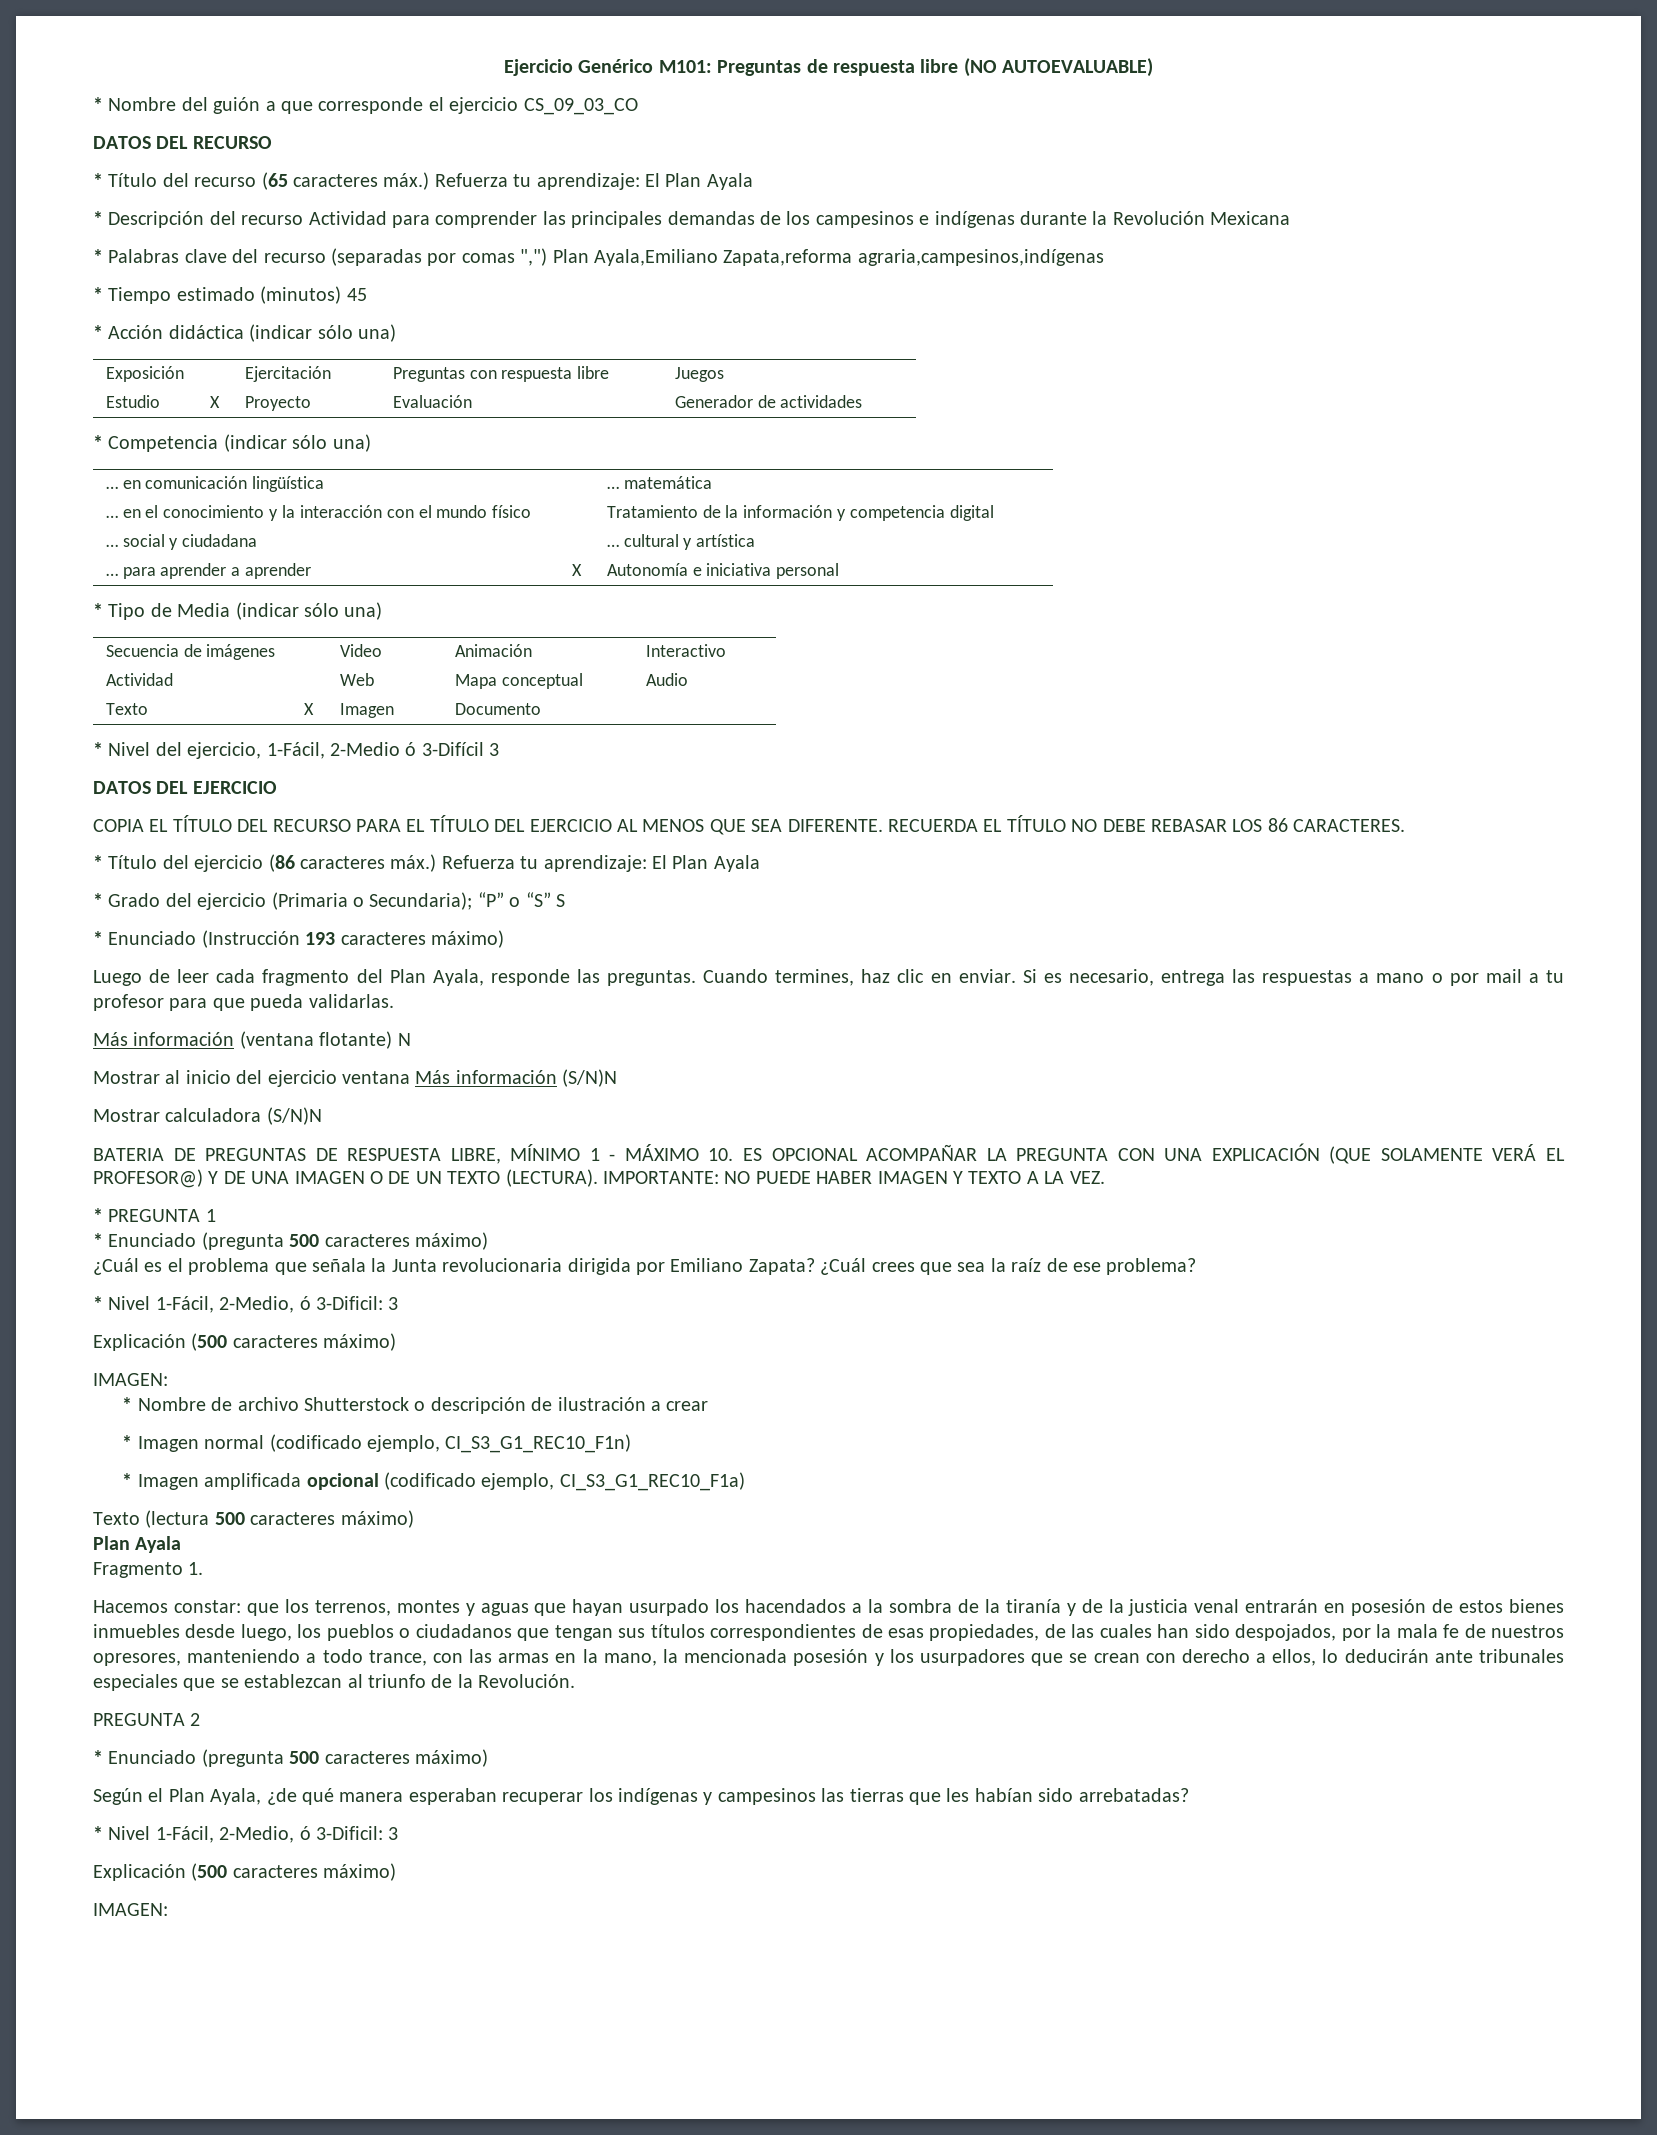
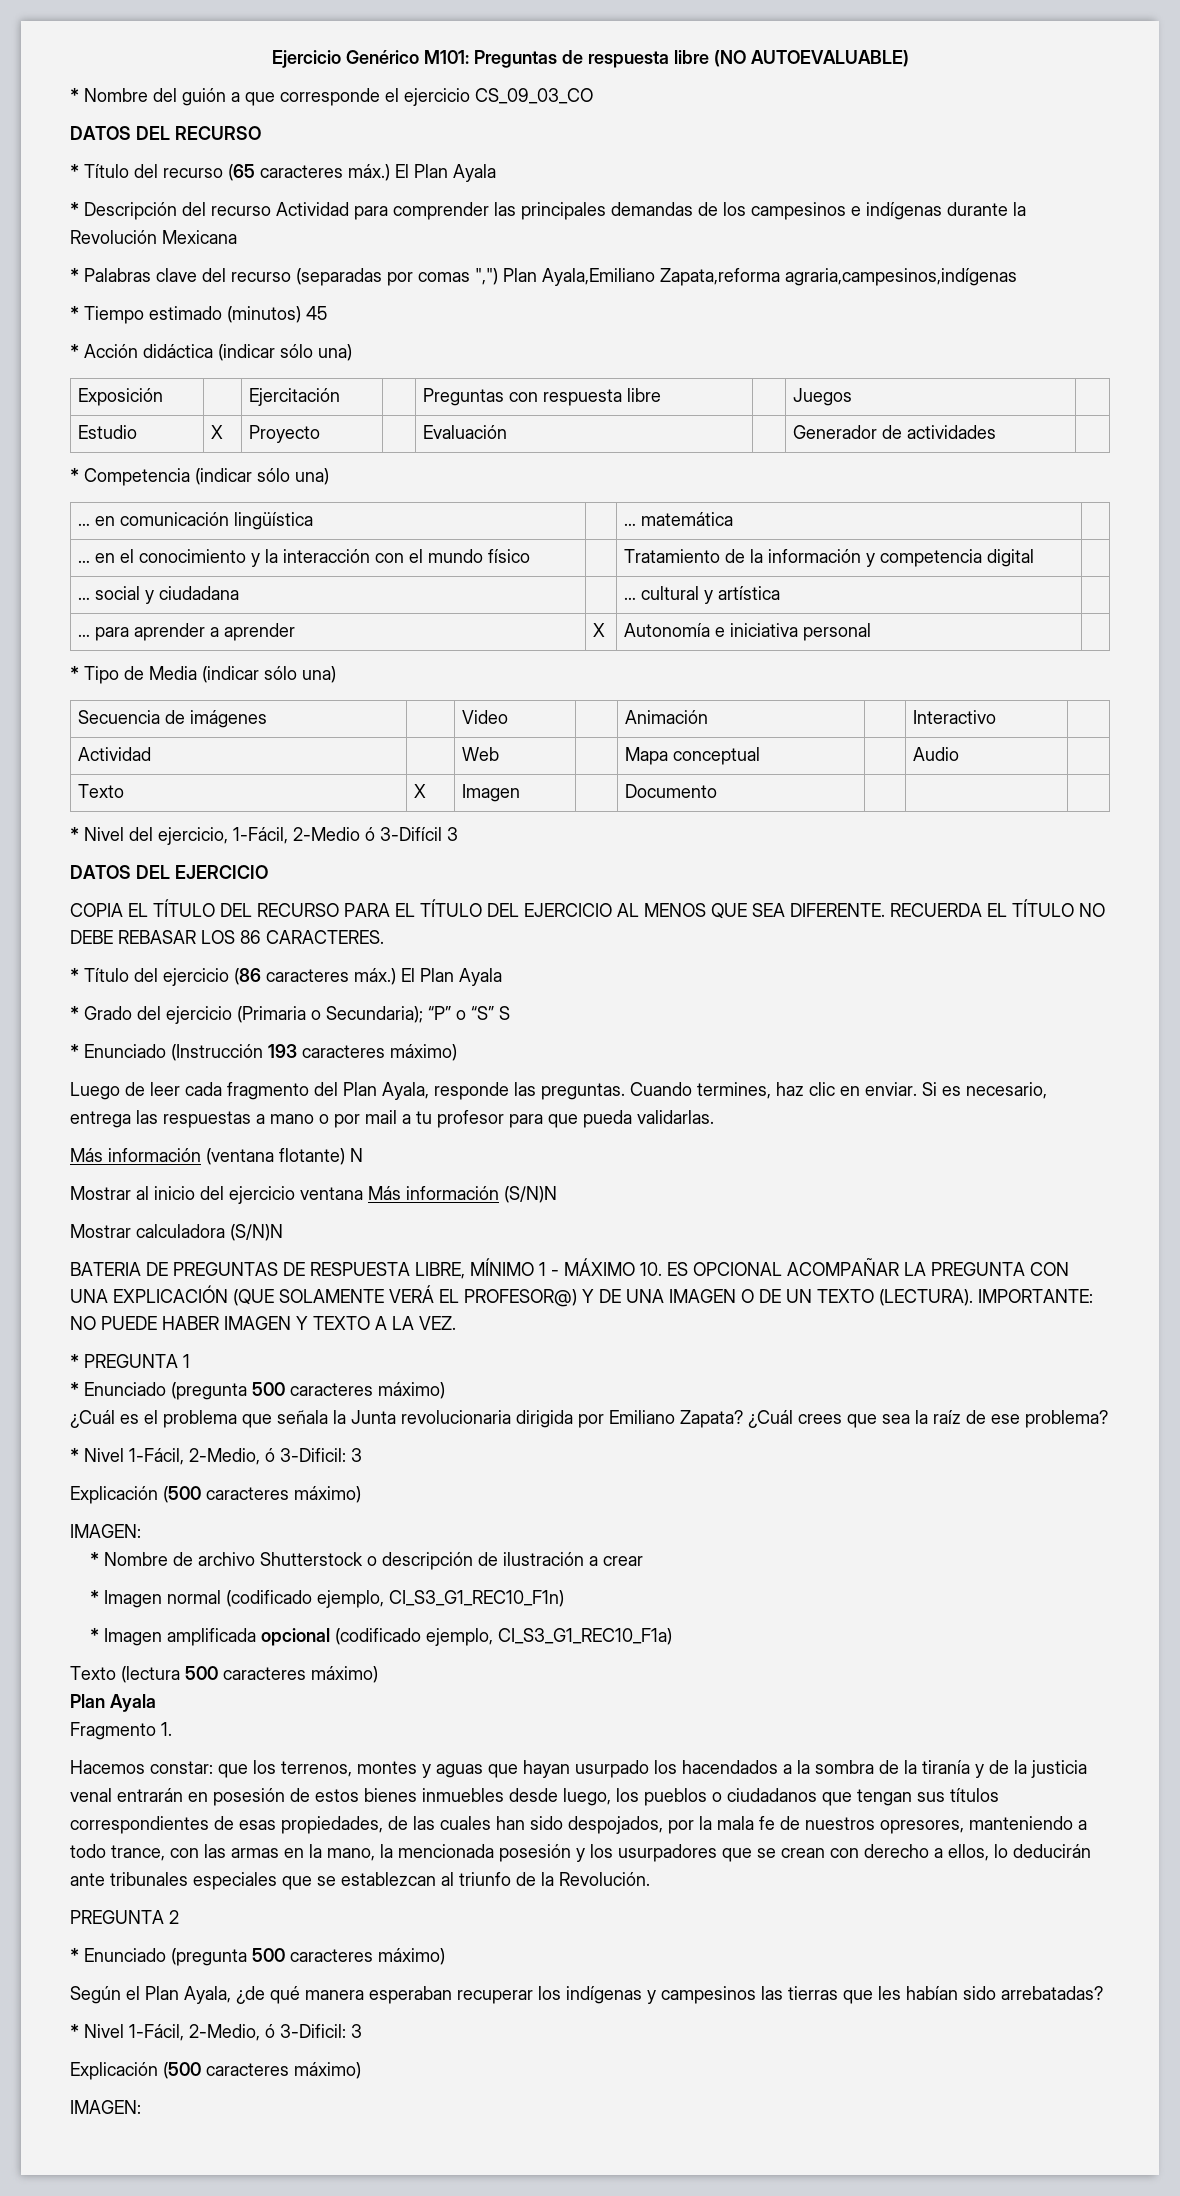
- * Título del recurso (65 caracteres máx.) Refuerza tu aprendizaje: El Plan Ayala
+ * Título del recurso (65 caracteres máx.) El Plan Ayala
- * Título del ejercicio (86 caracteres máx.) Refuerza tu aprendizaje: El Plan Ayala
+ * Título del ejercicio (86 caracteres máx.) El Plan Ayala

